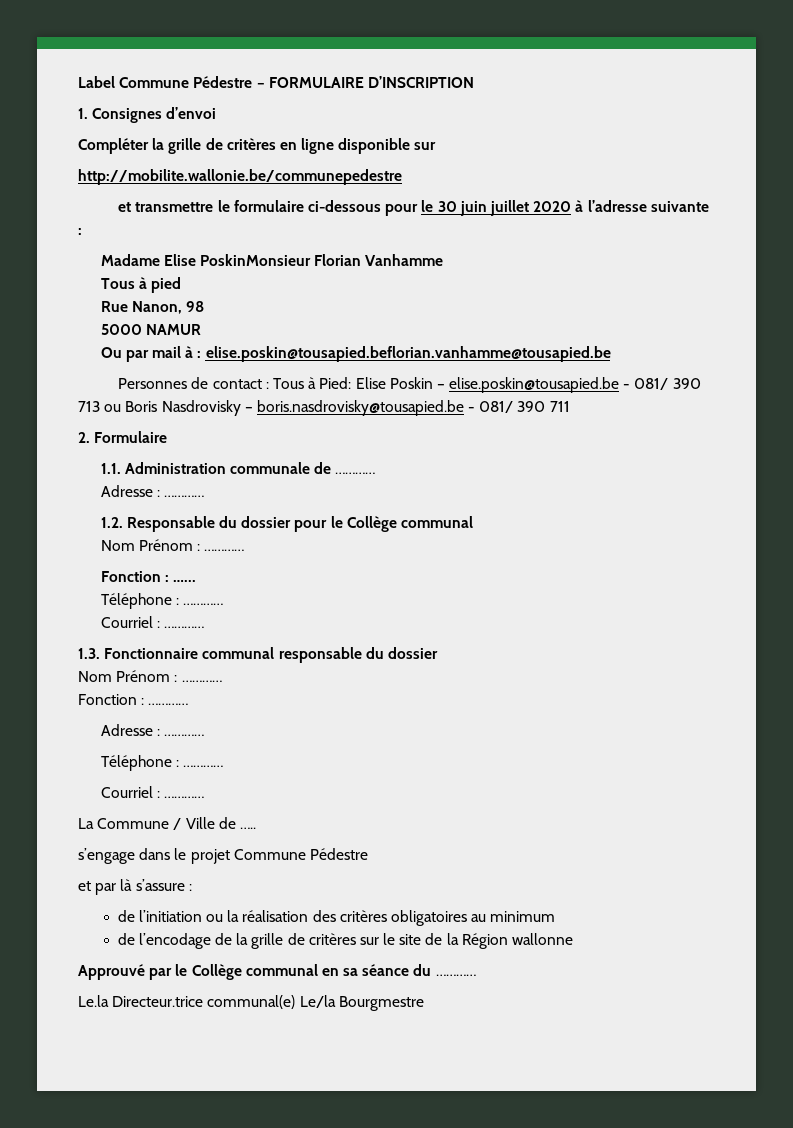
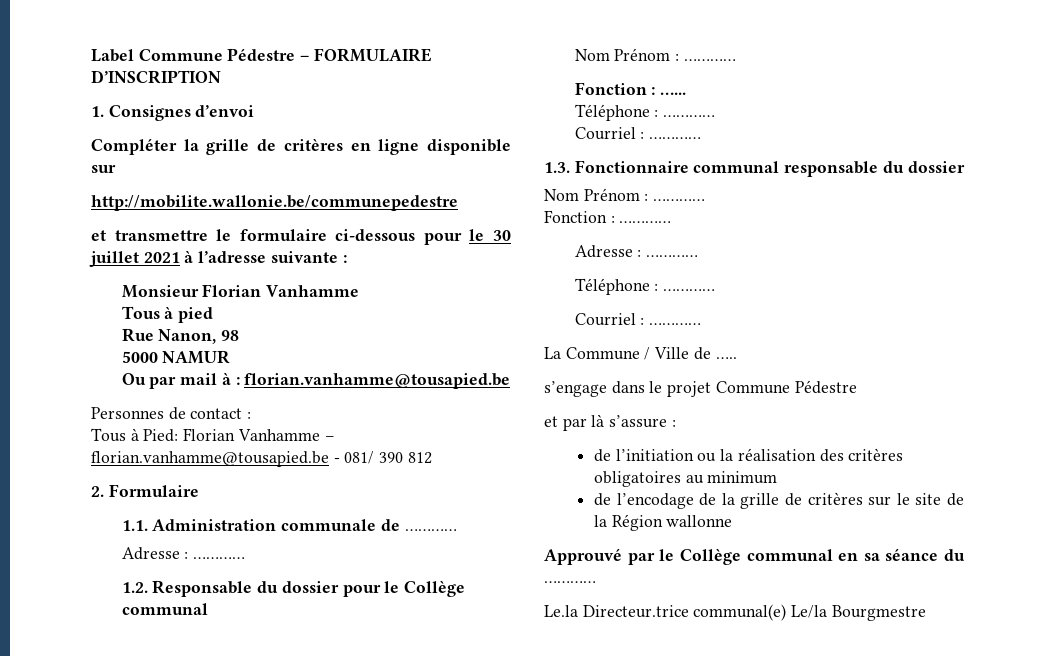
- et transmettre le formulaire ci-dessous pour le 30 juin juillet 2020 à l’adresse suivante :
+ et transmettre le formulaire ci-dessous pour le 30 juillet 2021 à l’adresse suivante :
- Madame Elise PoskinMonsieur Florian Vanhamme
+ Monsieur Florian Vanhamme
- Ou par mail à : elise.poskin@tousapied.beflorian.vanhamme@tousapied.be
+ Ou par mail à : florian.vanhamme@tousapied.be
- Personnes de contact : Tous à Pied: Elise Poskin – elise.poskin@tousapied.be - 081/ 390 713 ou Boris Nasdrovisky – boris.nasdrovisky@tousapied.be - 081/ 390 711
+ Personnes de contact :
+ Tous à Pied: Florian Vanhamme – florian.vanhamme@tousapied.be - 081/ 390 812

